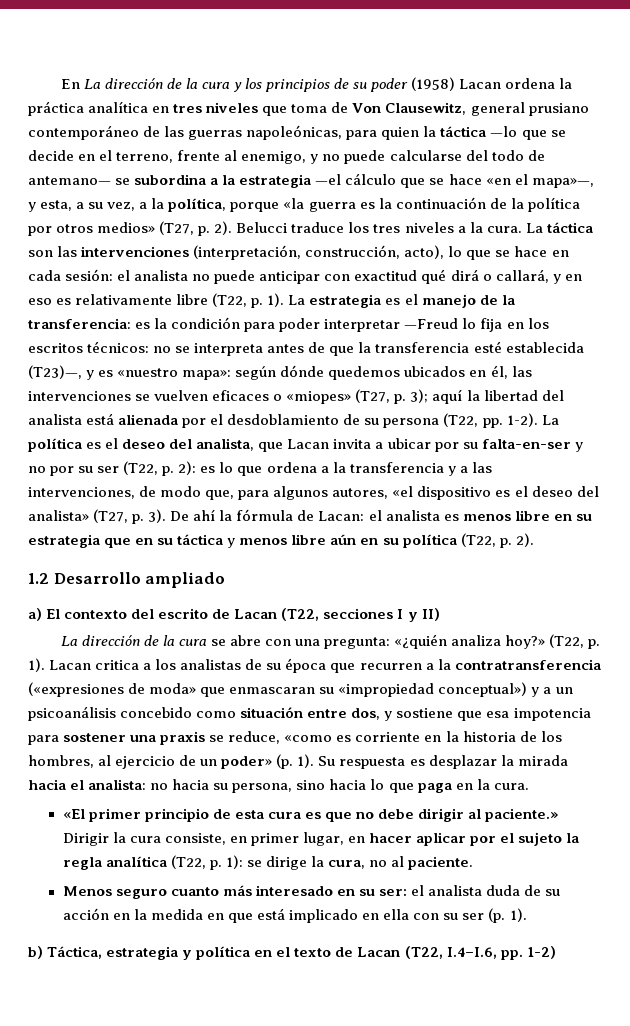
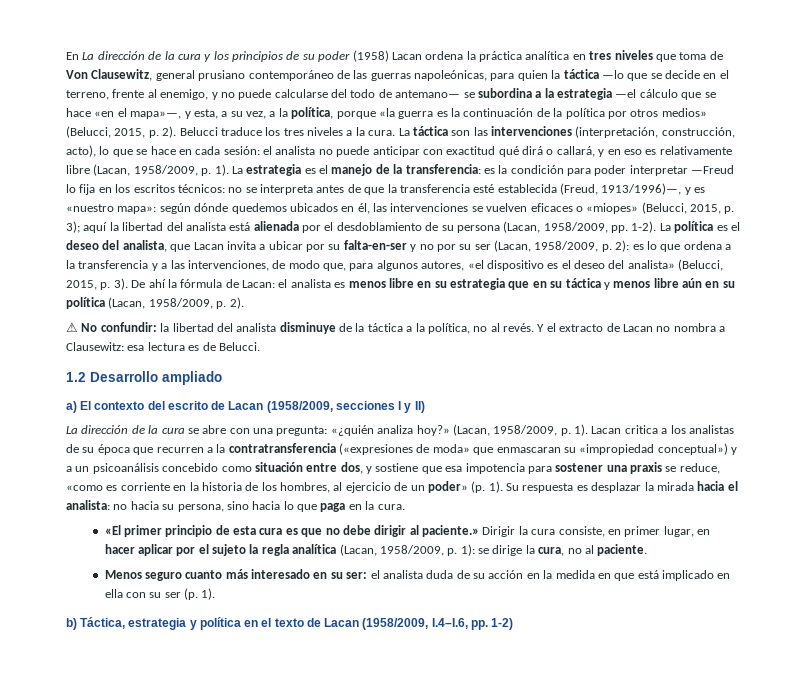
- En La dirección de la cura y los principios de su poder (1958) Lacan ordena la práctica analítica en tres niveles que toma de Von Clausewitz, general prusiano contemporáneo de las guerras napoleónicas, para quien la táctica —lo que se decide en el terreno, frente al enemigo, y no puede calcularse del todo de antemano— se subordina a la estrategia —el cálculo que se hace «en el mapa»—, y esta, a su vez, a la política, porque «la guerra es la continuación de la política por otros medios» (T27, p. 2).
+ En La dirección de la cura y los principios de su poder (1958) Lacan ordena la práctica analítica en tres niveles que toma de Von Clausewitz, general prusiano contemporáneo de las guerras napoleónicas, para quien la táctica —lo que se decide en el terreno, frente al enemigo, y no puede calcularse del todo de antemano— se subordina a la estrategia —el cálculo que se hace «en el mapa»—, y esta, a su vez, a la política, porque «la guerra es la continuación de la política por otros medios» (Belucci, 2015, p. 2).
- La táctica son las intervenciones (interpretación, construcción, acto), lo que se hace en cada sesión: el analista no puede anticipar con exactitud qué dirá o callará, y en eso es relativamente libre (T22, p. 1).
+ La táctica son las intervenciones (interpretación, construcción, acto), lo que se hace en cada sesión: el analista no puede anticipar con exactitud qué dirá o callará, y en eso es relativamente libre (Lacan, 1958/2009, p. 1).
- no se interpreta antes de que la transferencia esté establecida (T23)—, y es «nuestro mapa»:
+ no se interpreta antes de que la transferencia esté establecida (Freud, 1913/1996)—, y es «nuestro mapa»:
- según dónde quedemos ubicados en él, las intervenciones se vuelven eficaces o «miopes» (T27, p. 3);
+ según dónde quedemos ubicados en él, las intervenciones se vuelven eficaces o «miopes» (Belucci, 2015, p. 3);
- aquí la libertad del analista está alienada por el desdoblamiento de su persona (T22, pp. 1-2).
+ aquí la libertad del analista está alienada por el desdoblamiento de su persona (Lacan, 1958/2009, pp. 1-2).
- La política es el deseo del analista, que Lacan invita a ubicar por su falta-en-ser y no por su ser (T22, p. 2): es lo que ordena a la transferencia y a las intervenciones, de modo que, para algunos autores, «el dispositivo es el deseo del analista» (T27, p. 3).
+ La política es el deseo del analista, que Lacan invita a ubicar por su falta-en-ser y no por su ser (Lacan, 1958/2009, p. 2): es lo que ordena a la transferencia y a las intervenciones, de modo que, para algunos autores, «el dispositivo es el deseo del analista» (Belucci, 2015, p. 3).
- De ahí la fórmula de Lacan: el analista es menos libre en su estrategia que en su táctica y menos libre aún en su política (T22, p. 2).
+ De ahí la fórmula de Lacan: el analista es menos libre en su estrategia que en su táctica y menos libre aún en su política (Lacan, 1958/2009, p. 2).
+ ⚠ No confundir: la libertad del analista disminuye de la táctica a la política, no al revés. Y el extracto de Lacan no nombra a Clausewitz: esa lectura es de Belucci.
- a) El contexto del escrito de Lacan (T22, secciones I y II)
+ a) El contexto del escrito de Lacan (1958/2009, secciones I y II)
- La dirección de la cura se abre con una pregunta: «¿quién analiza hoy?» (T22, p. 1).
+ La dirección de la cura se abre con una pregunta: «¿quién analiza hoy?» (Lacan, 1958/2009, p. 1).
- Dirigir la cura consiste, en primer lugar, en hacer aplicar por el sujeto la regla analítica (T22, p. 1): se dirige la cura, no al paciente.
+ Dirigir la cura consiste, en primer lugar, en hacer aplicar por el sujeto la regla analítica (Lacan, 1958/2009, p. 1): se dirige la cura, no al paciente.
- b) Táctica, estrategia y política en el texto de Lacan (T22, I.4–I.6, pp. 1-2)
+ b) Táctica, estrategia y política en el texto de Lacan (1958/2009, I.4–I.6, pp. 1-2)

